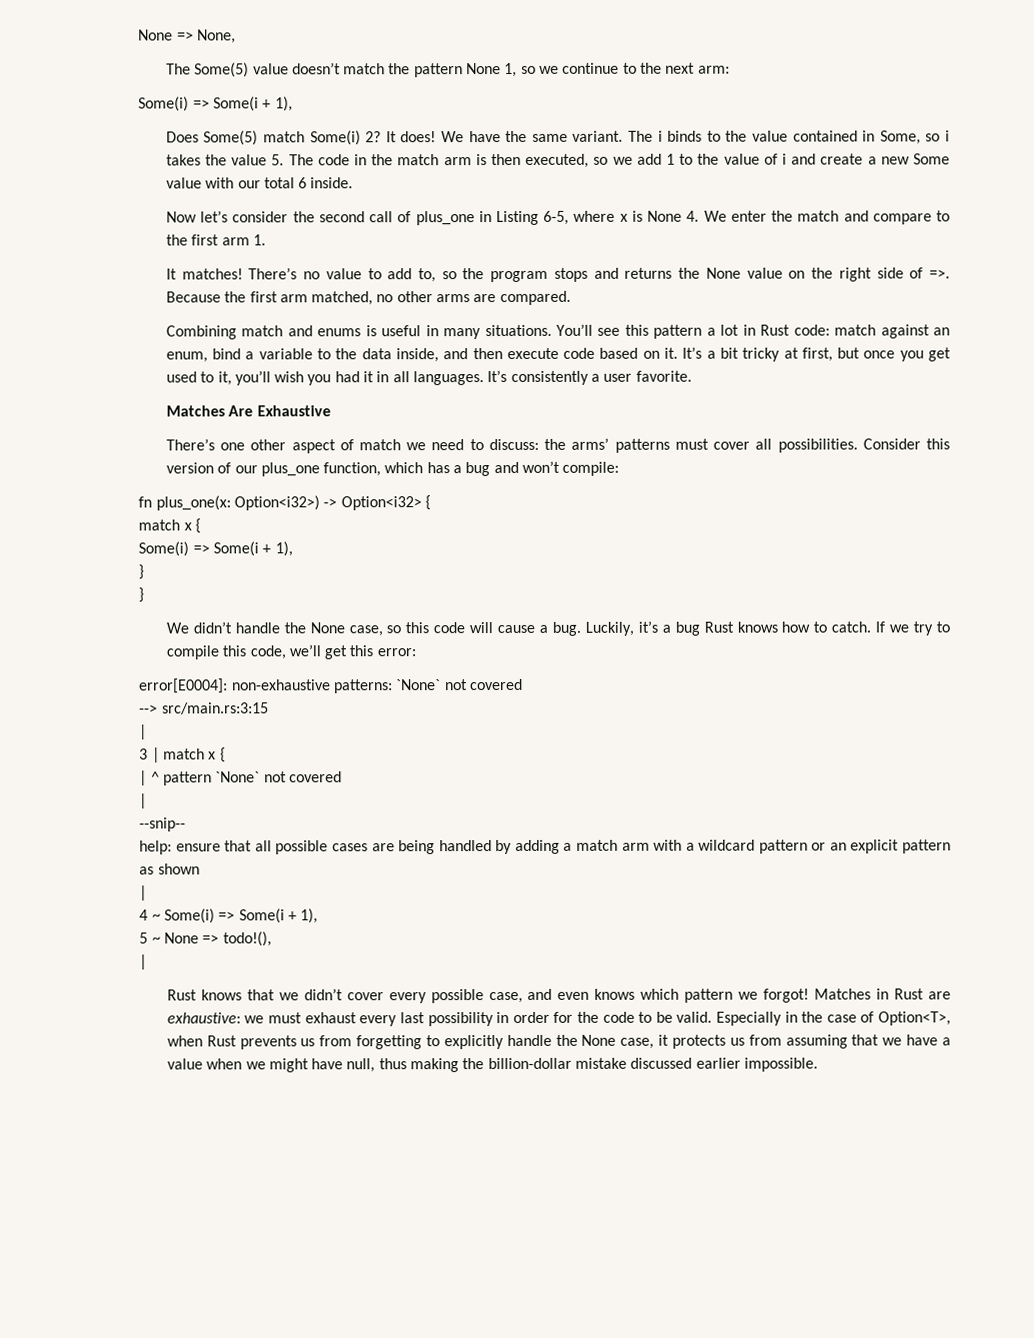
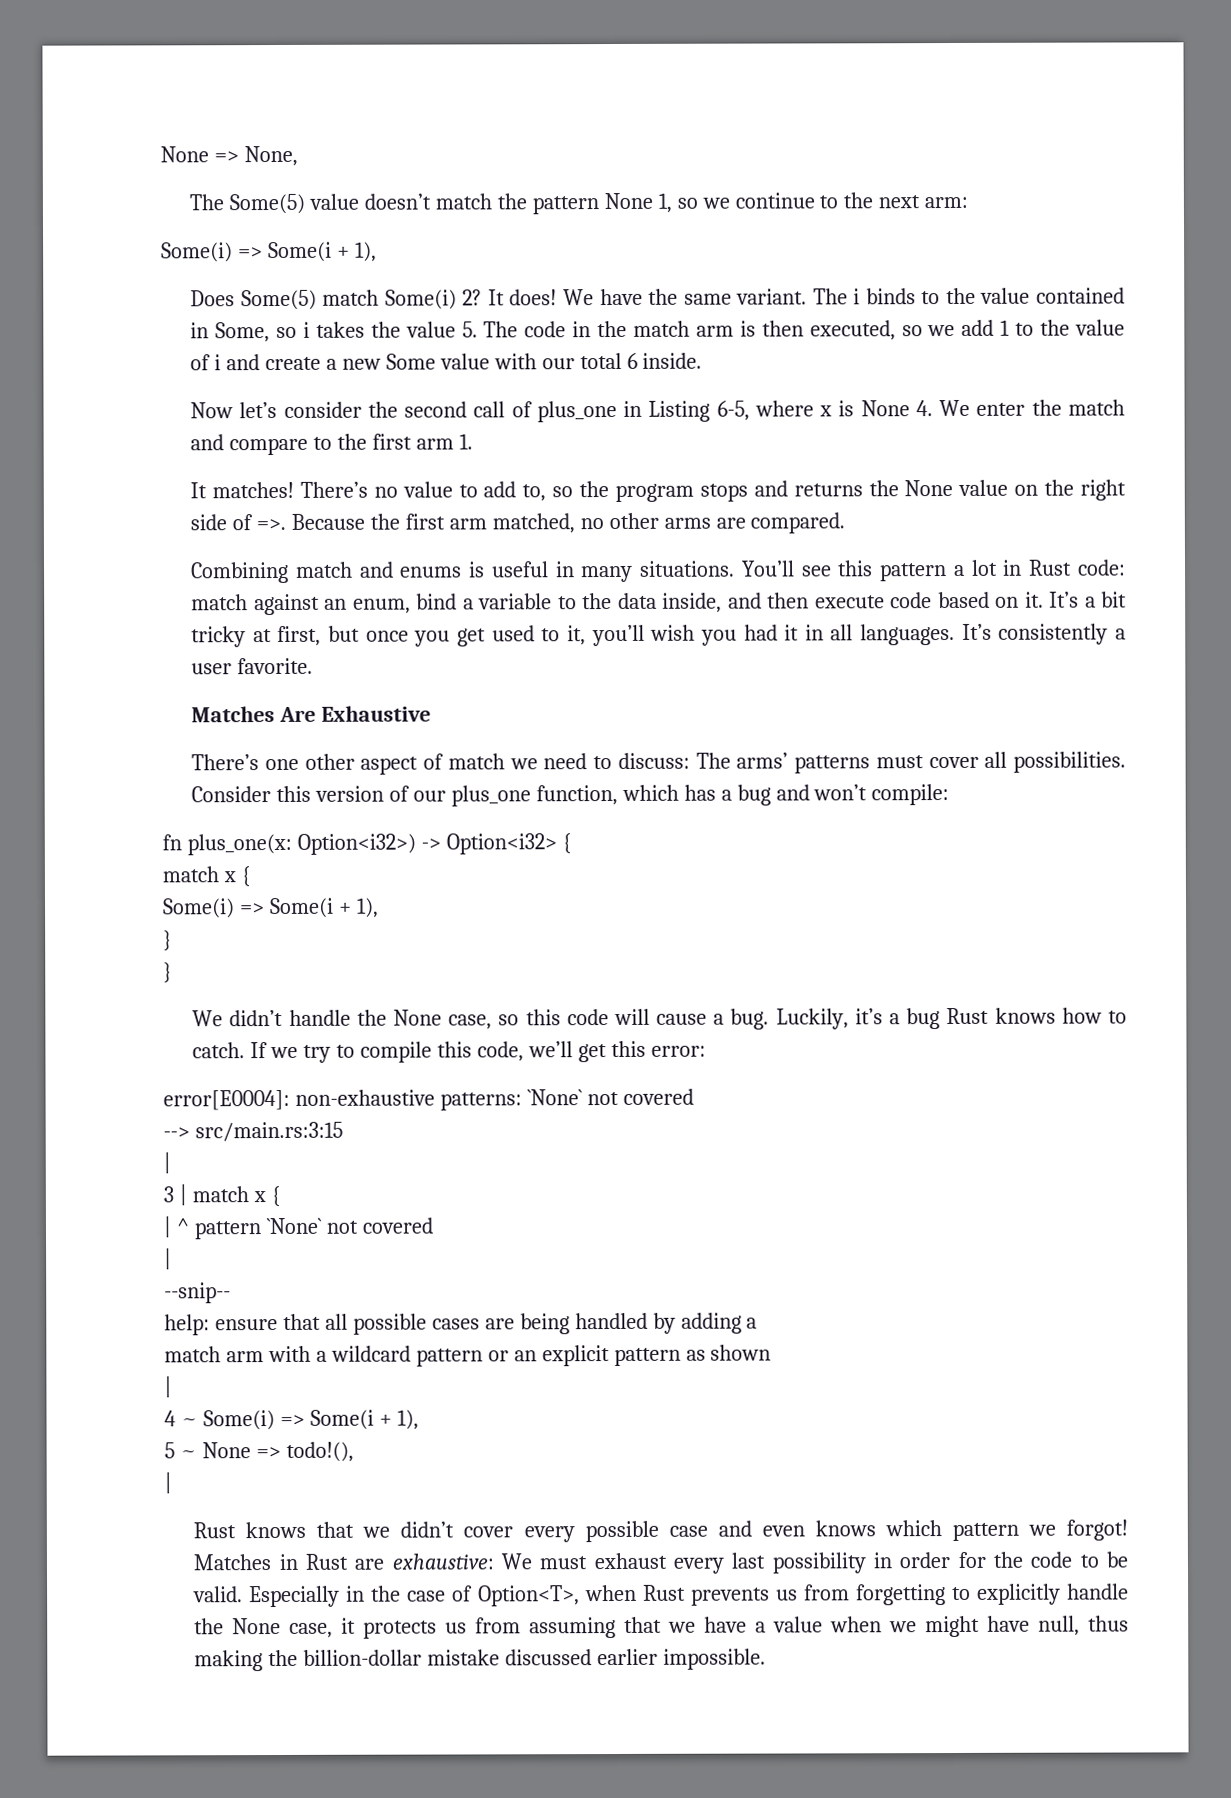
- There’s one other aspect of match we need to discuss: the arms’ patterns must cover all possibilities.
+ There’s one other aspect of match we need to discuss: The arms’ patterns must cover all possibilities.
- help: ensure that all possible cases are being handled by adding a match arm with a wildcard pattern or an explicit pattern as shown
+ help: ensure that all possible cases are being handled by adding a
+ match arm with a wildcard pattern or an explicit pattern as shown
- Rust knows that we didn’t cover every possible case, and even knows which pattern we forgot!
+ Rust knows that we didn’t cover every possible case and even knows which pattern we forgot!
- Matches in Rust are exhaustive: we must exhaust every last possibility in order for the code to be valid.
+ Matches in Rust are exhaustive: We must exhaust every last possibility in order for the code to be valid.

